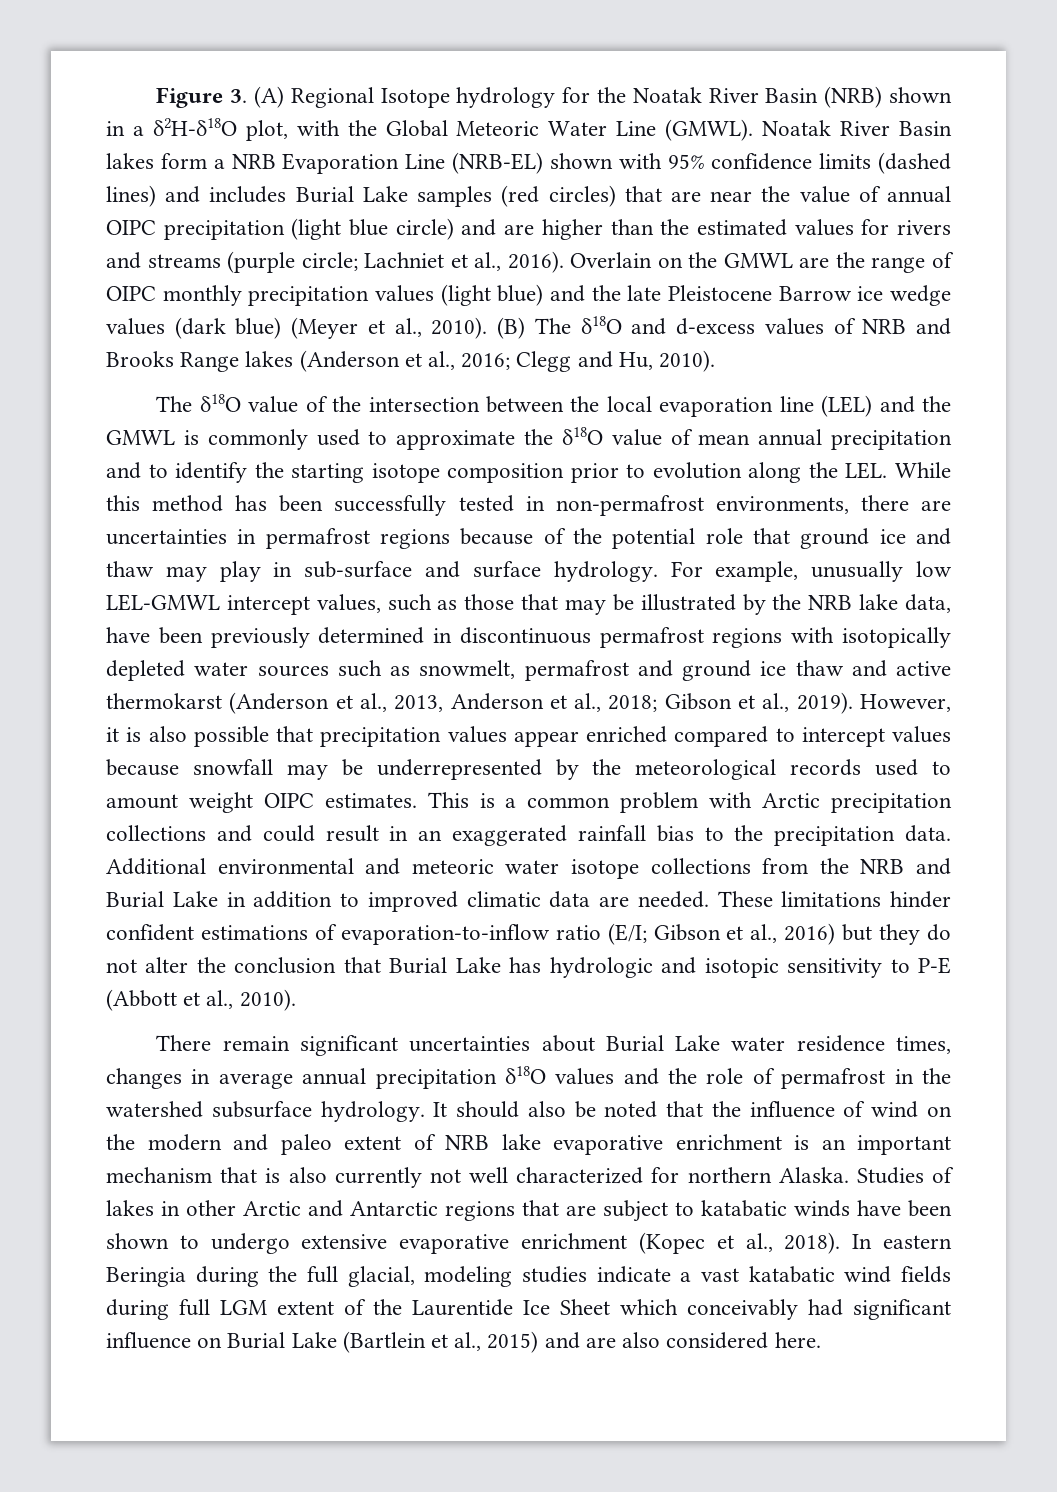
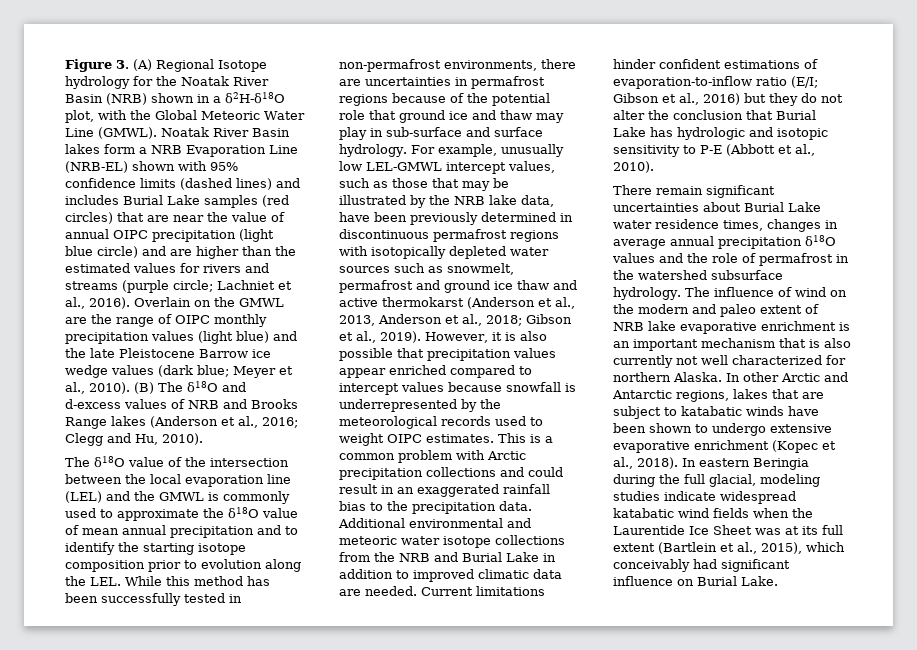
- Overlain on the GMWL are the range of OIPC monthly precipitation values (light blue) and the late Pleistocene Barrow ice wedge values (dark blue) (Meyer et al., 2010).
+ Overlain on the GMWL are the range of OIPC monthly precipitation values (light blue) and the late Pleistocene Barrow ice wedge values (dark blue; Meyer et al., 2010).
- However, it is also possible that precipitation values appear enriched compared to intercept values because snowfall may be underrepresented by the meteorological records used to amount weight OIPC estimates.
+ However, it is also possible that precipitation values appear enriched compared to intercept values because snowfall is underrepresented by the meteorological records used to weight OIPC estimates.
- These limitations hinder confident estimations of evaporation-to-inflow ratio (E/I; Gibson et al., 2016) but they do not alter the conclusion that Burial Lake has hydrologic and isotopic sensitivity to P-E (Abbott et al., 2010).
+ Current limitations hinder confident estimations of evaporation-to-inflow ratio (E/I; Gibson et al., 2016) but they do not alter the conclusion that Burial Lake has hydrologic and isotopic sensitivity to P-E (Abbott et al., 2010).
- It should also be noted that the influence of wind on the modern and paleo extent of NRB lake evaporative enrichment is an important mechanism that is also currently not well characterized for northern Alaska.
+ The influence of wind on the modern and paleo extent of NRB lake evaporative enrichment is an important mechanism that is also currently not well characterized for northern Alaska.
- Studies of lakes in other Arctic and Antarctic regions that are subject to katabatic winds have been shown to undergo extensive evaporative enrichment (Kopec et al., 2018).
+ In other Arctic and Antarctic regions, lakes that are subject to katabatic winds have been shown to undergo extensive evaporative enrichment (Kopec et al., 2018).
- In eastern Beringia during the full glacial, modeling studies indicate a vast katabatic wind fields during full LGM extent of the Laurentide Ice Sheet which conceivably had significant influence on Burial Lake (Bartlein et al., 2015) and are also considered here.
+ In eastern Beringia during the full glacial, modeling studies indicate widespread katabatic wind fields when the Laurentide Ice Sheet was at its full extent (Bartlein et al., 2015), which conceivably had significant influence on Burial Lake.

